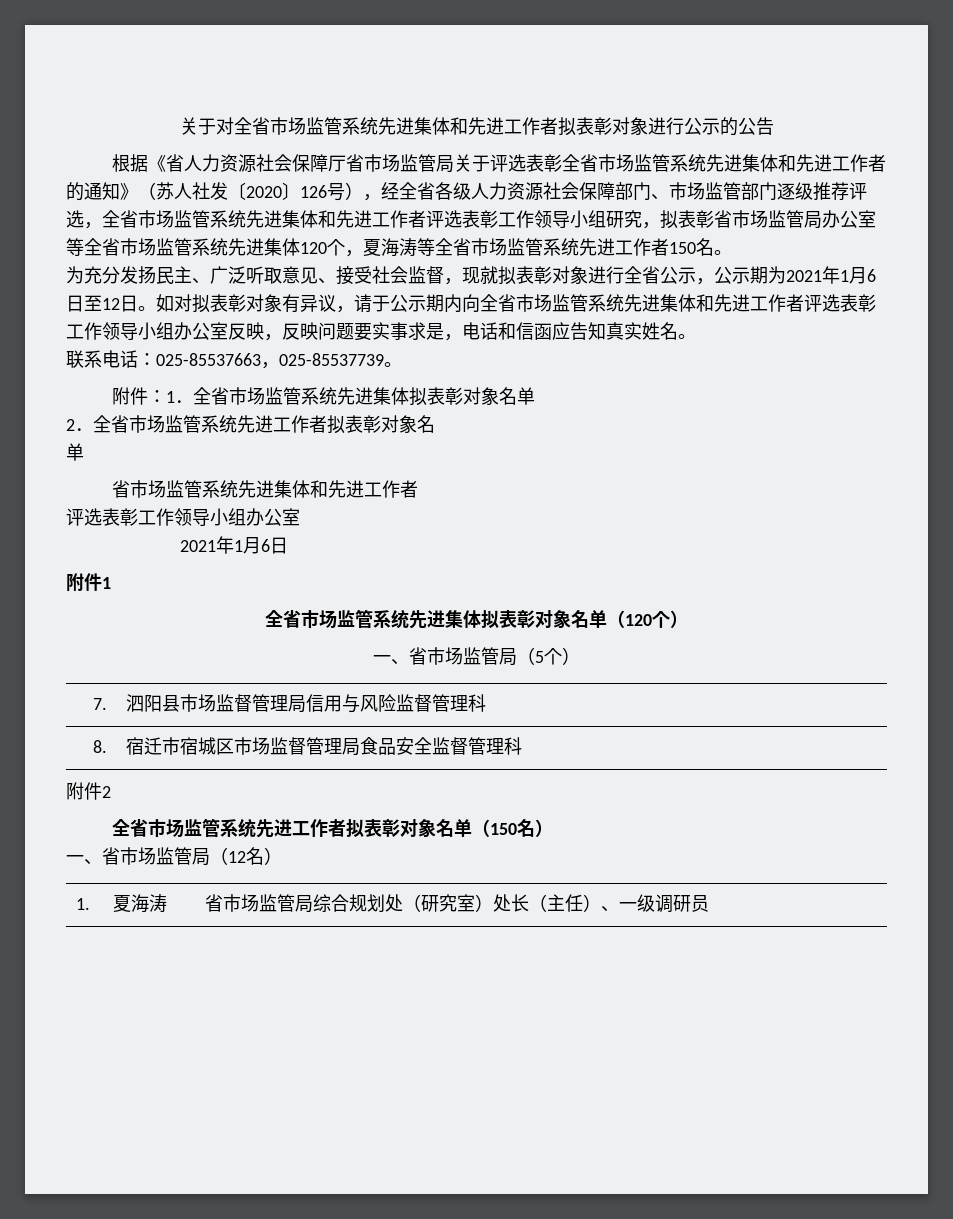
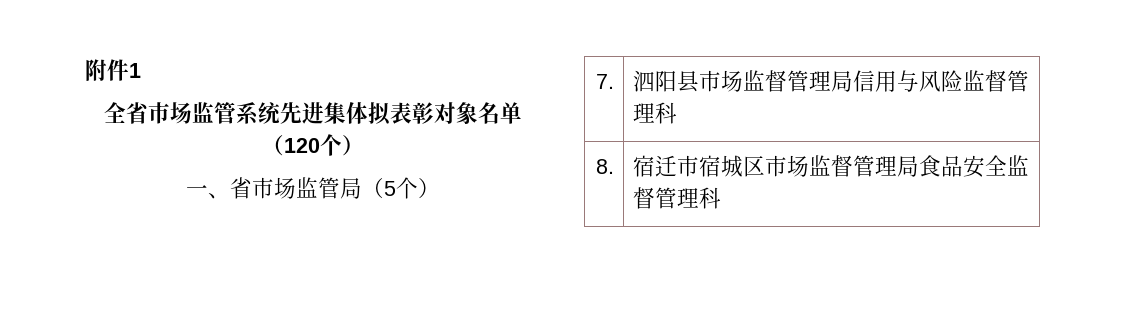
- 关于对全省市场监管系统先进集体和先进工作者拟表彰对象进行公示的公告
- 根据《省人力资源社会保障厅省市场监管局关于评选表彰全省市场监管系统先进集体和先进工作者的通知》（苏人社发〔2020〕126号），经全省各级人力资源社会保障部门、市场监管部门逐级推荐评选，全省市场监管系统先进集体和先进工作者评选表彰工作领导小组研究，拟表彰省市场监管局办公室等全省市场监管系统先进集体120个，夏海涛等全省市场监管系统先进工作者150名。
- 为充分发扬民主、广泛听取意见、接受社会监督，现就拟表彰对象进行全省公示，公示期为2021年1月6日至12日。如对拟表彰对象有异议，请于公示期内向全省市场监管系统先进集体和先进工作者评选表彰工作领导小组办公室反映，反映问题要实事求是，电话和信函应告知真实姓名。
- 联系电话：025-85537663，025-85537739。
- 附件：1．全省市场监管系统先进集体拟表彰对象名单
- 2．全省市场监管系统先进工作者拟表彰对象名
- 单
- 省市场监管系统先进集体和先进工作者
- 评选表彰工作领导小组办公室
- 2021年1月6日
- 附件2
- 全省市场监管系统先进工作者拟表彰对象名单（150名）
- 一、省市场监管局（12名）
- 1. | 夏海涛 | 省市场监管局综合规划处（研究室）处长（主任）、一级调研员

